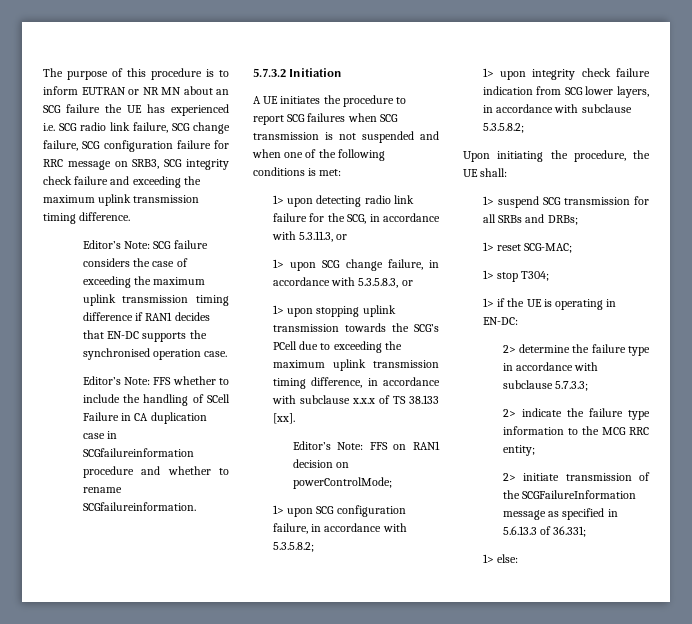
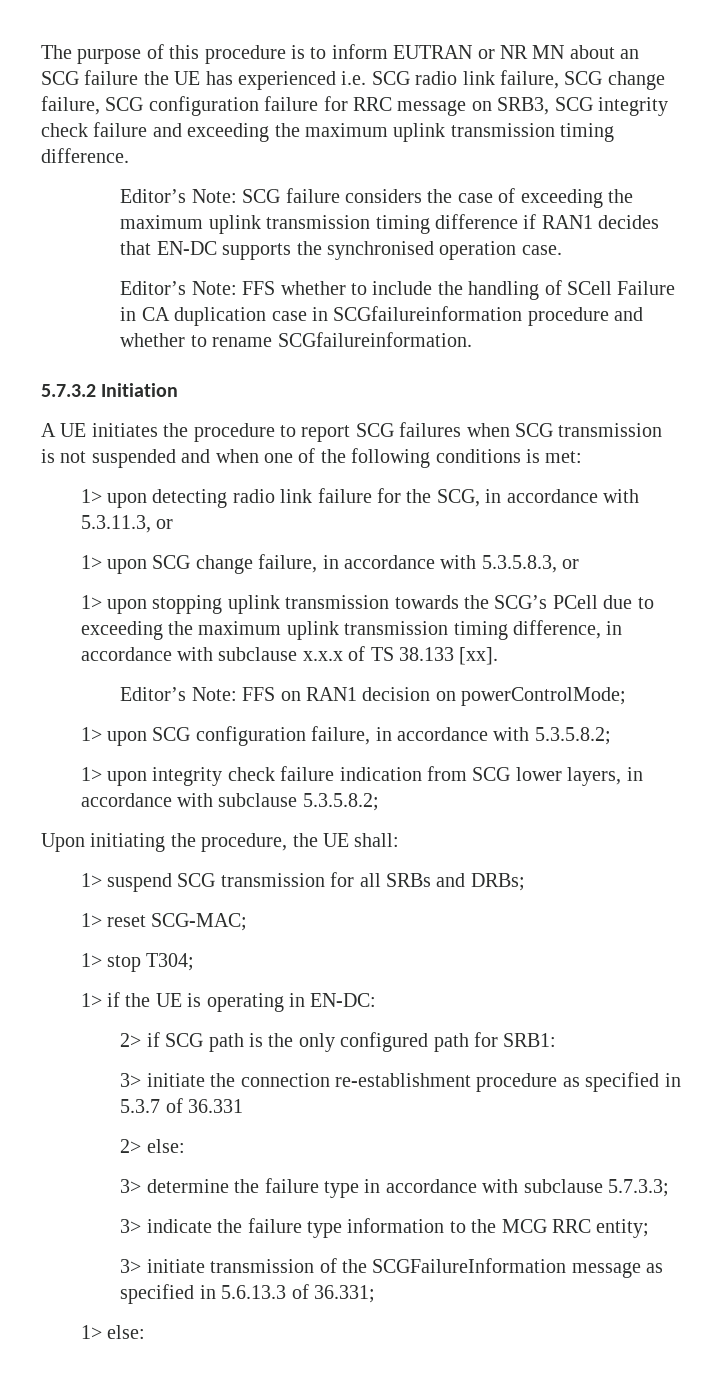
- 2> determine the failure type in accordance with subclause 5.7.3.3;
+ 2> if SCG path is the only configured path for SRB1:
+ 3> initiate the connection re-establishment procedure as specified in 5.3.7 of 36.331
+ 2> else:
+ 3> determine the failure type in accordance with subclause 5.7.3.3;
- 2> indicate the failure type information to the MCG RRC entity;
+ 3> indicate the failure type information to the MCG RRC entity;
- 2> initiate transmission of the SCGFailureInformation message as specified in 5.6.13.3 of 36.331;
+ 3> initiate transmission of the SCGFailureInformation message as specified in 5.6.13.3 of 36.331;

